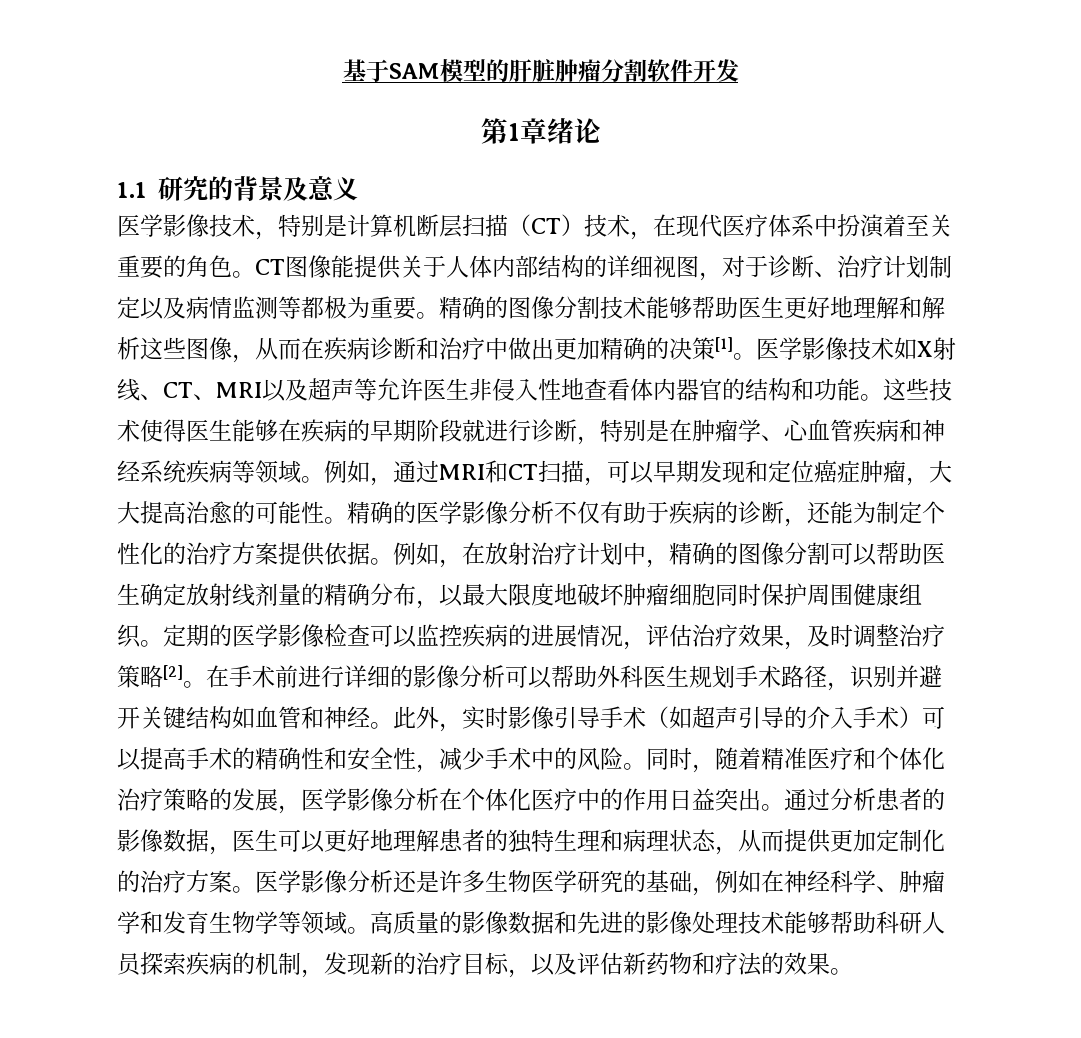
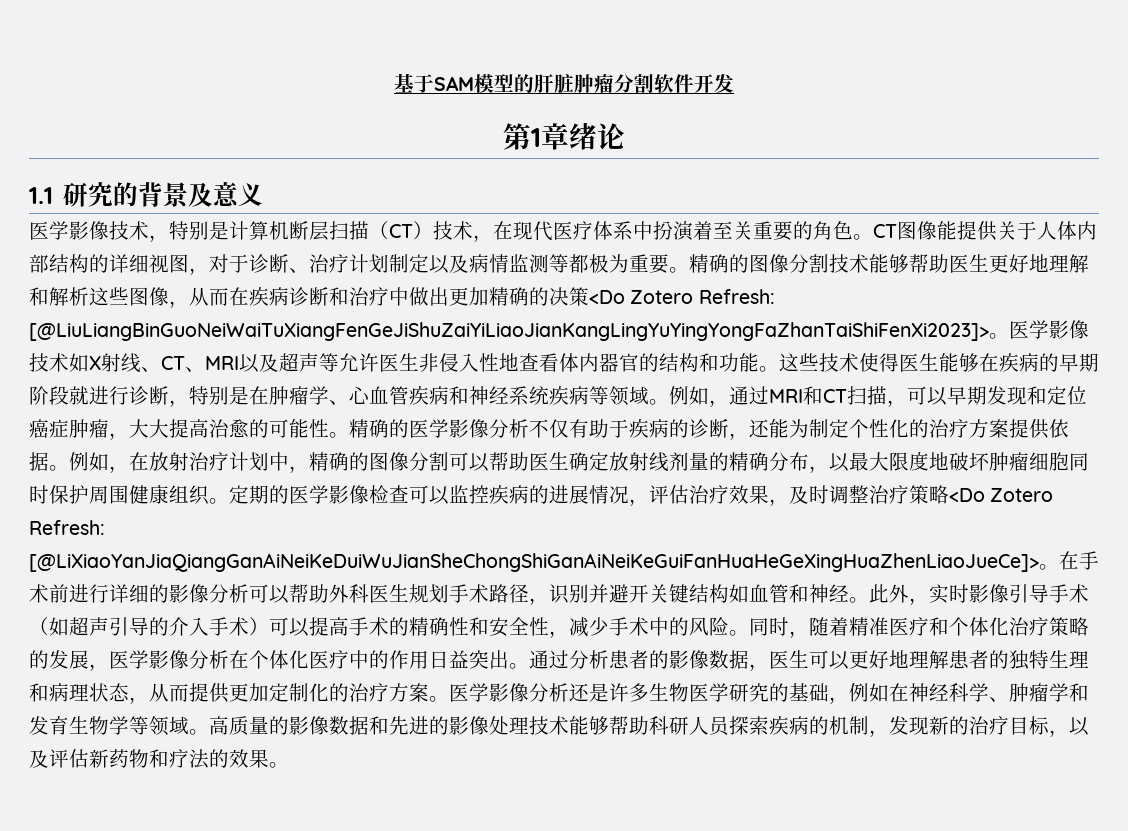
- 精确的图像分割技术能够帮助医生更好地理解和解析这些图像，从而在疾病诊断和治疗中做出更加精确的决策[1]。
+ 精确的图像分割技术能够帮助医生更好地理解和解析这些图像，从而在疾病诊断和治疗中做出更加精确的决策<Do Zotero Refresh: [@LiuLiangBinGuoNeiWaiTuXiangFenGeJiShuZaiYiLiaoJianKangLingYuYingYongFaZhanTaiShiFenXi2023]>。
- 定期的医学影像检查可以监控疾病的进展情况，评估治疗效果，及时调整治疗策略[2]。
+ 定期的医学影像检查可以监控疾病的进展情况，评估治疗效果，及时调整治疗策略<Do Zotero Refresh: [@LiXiaoYanJiaQiangGanAiNeiKeDuiWuJianSheChongShiGanAiNeiKeGuiFanHuaHeGeXingHuaZhenLiaoJueCe]>。

